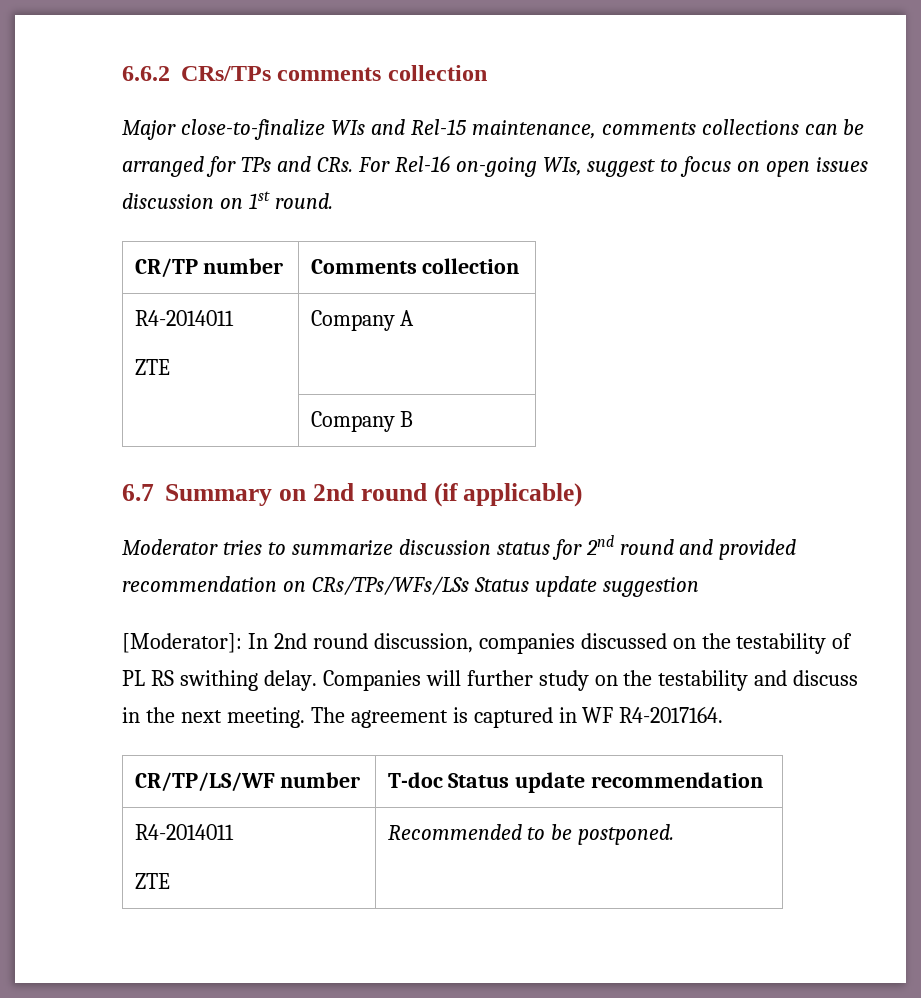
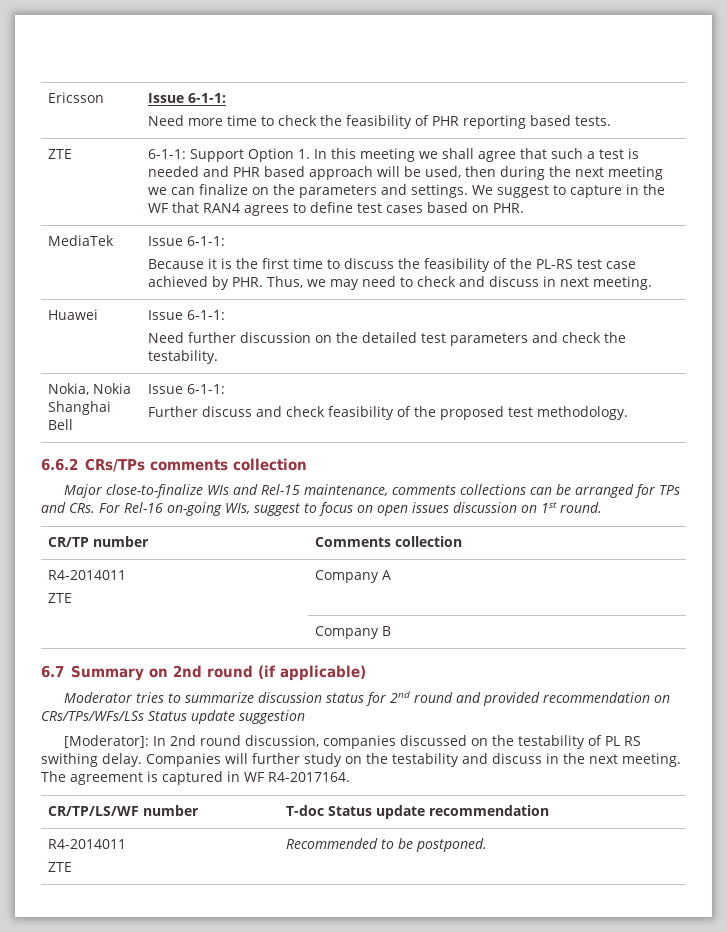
+ Ericsson | Issue 6-1-1:
+ Need more time to check the feasibility of PHR reporting based tests.
+ ZTE | 6-1-1: Support Option 1. In this meeting we shall agree that such a test is needed and PHR based approach will be used, then during the next meeting we can finalize on the parameters and settings. We suggest to capture in the WF that RAN4 agrees to define test cases based on PHR.
+ MediaTek | Issue 6-1-1:
+ Because it is the first time to discuss the feasibility of the PL-RS test case achieved by PHR. Thus, we may need to check and discuss in next meeting.
+ Huawei | Issue 6-1-1:
+ Need further discussion on the detailed test parameters and check the testability.
+ Nokia, Nokia Shanghai Bell | Issue 6-1-1:
+ Further discuss and check feasibility of the proposed test methodology.

